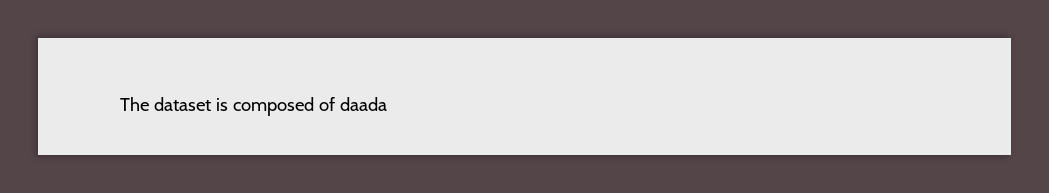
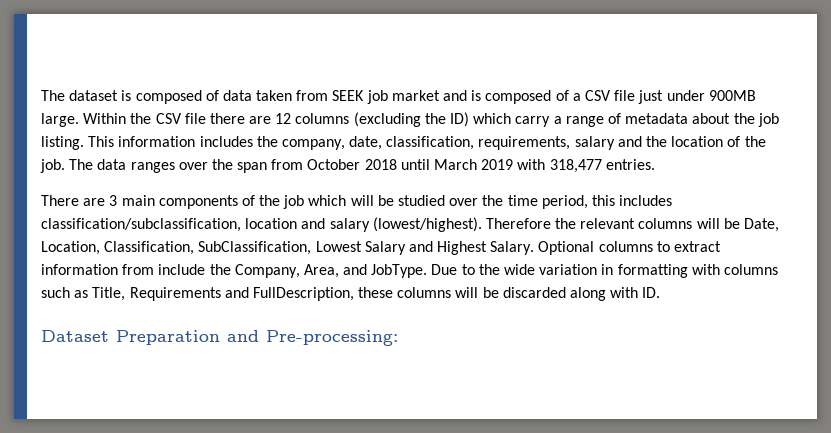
- The dataset is composed of daada
+ The dataset is composed of data taken from SEEK job market and is composed of a CSV file just under 900MB large. Within the CSV file there are 12 columns (excluding the ID) which carry a range of metadata about the job listing. This information includes the company, date, classification, requirements, salary and the location of the job. The data ranges over the span from October 2018 until March 2019 with 318,477 entries.
+ There are 3 main components of the job which will be studied over the time period, this includes classification/subclassification, location and salary (lowest/highest). Therefore the relevant columns will be Date, Location, Classification, SubClassification, Lowest Salary and Highest Salary. Optional columns to extract information from include the Company, Area, and JobType. Due to the wide variation in formatting with columns such as Title, Requirements and FullDescription, these columns will be discarded along with ID.
+ Dataset Preparation and Pre-processing:

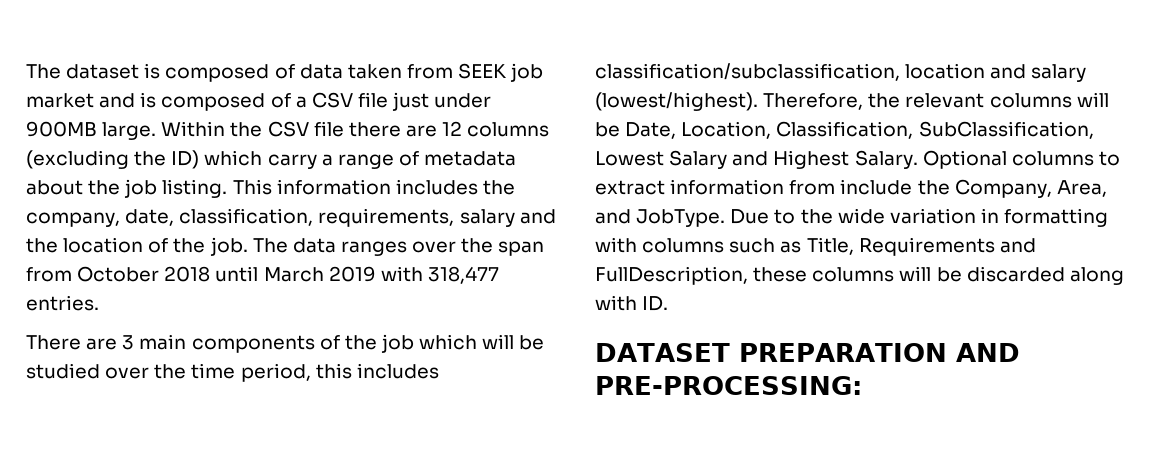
- Therefore the relevant columns will be Date, Location, Classification, SubClassification, Lowest Salary and Highest Salary.
+ Therefore, the relevant columns will be Date, Location, Classification, SubClassification, Lowest Salary and Highest Salary.
- Dataset Preparation and Pre-processing:
+ DATASET PREPARATION AND PRE-PROCESSING:

